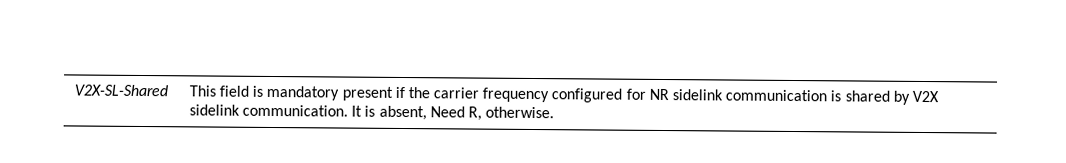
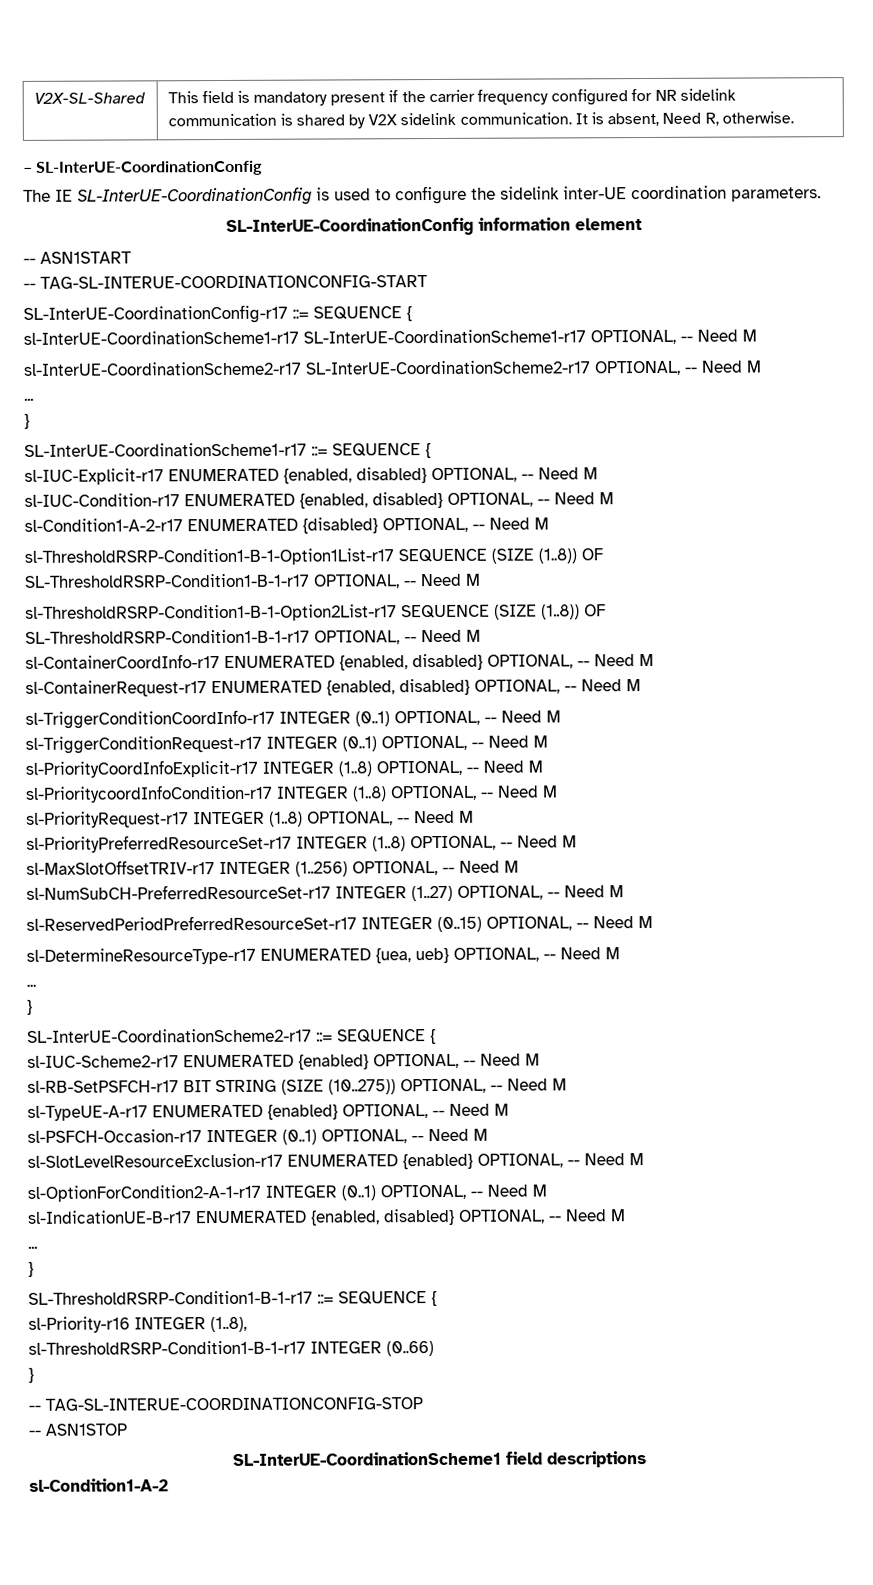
+ – SL-InterUE-CoordinationConfig
+ The IE SL-InterUE-CoordinationConfig is used to configure the sidelink inter-UE coordination parameters.
+ SL-InterUE-CoordinationConfig information element
+ -- ASN1START
+ -- TAG-SL-INTERUE-COORDINATIONCONFIG-START
+ SL-InterUE-CoordinationConfig-r17 ::= SEQUENCE {
+ sl-InterUE-CoordinationScheme1-r17 SL-InterUE-CoordinationScheme1-r17 OPTIONAL, -- Need M
+ sl-InterUE-CoordinationScheme2-r17 SL-InterUE-CoordinationScheme2-r17 OPTIONAL, -- Need M
+ ...
+ }
+ SL-InterUE-CoordinationScheme1-r17 ::= SEQUENCE {
+ sl-IUC-Explicit-r17 ENUMERATED {enabled, disabled} OPTIONAL, -- Need M
+ sl-IUC-Condition-r17 ENUMERATED {enabled, disabled} OPTIONAL, -- Need M
+ sl-Condition1-A-2-r17 ENUMERATED {disabled} OPTIONAL, -- Need M
+ sl-ThresholdRSRP-Condition1-B-1-Option1List-r17 SEQUENCE (SIZE (1..8)) OF SL-ThresholdRSRP-Condition1-B-1-r17 OPTIONAL, -- Need M
+ sl-ThresholdRSRP-Condition1-B-1-Option2List-r17 SEQUENCE (SIZE (1..8)) OF SL-ThresholdRSRP-Condition1-B-1-r17 OPTIONAL, -- Need M
+ sl-ContainerCoordInfo-r17 ENUMERATED {enabled, disabled} OPTIONAL, -- Need M
+ sl-ContainerRequest-r17 ENUMERATED {enabled, disabled} OPTIONAL, -- Need M
+ sl-TriggerConditionCoordInfo-r17 INTEGER (0..1) OPTIONAL, -- Need M
+ sl-TriggerConditionRequest-r17 INTEGER (0..1) OPTIONAL, -- Need M
+ sl-PriorityCoordInfoExplicit-r17 INTEGER (1..8) OPTIONAL, -- Need M
+ sl-PrioritycoordInfoCondition-r17 INTEGER (1..8) OPTIONAL, -- Need M
+ sl-PriorityRequest-r17 INTEGER (1..8) OPTIONAL, -- Need M
+ sl-PriorityPreferredResourceSet-r17 INTEGER (1..8) OPTIONAL, -- Need M
+ sl-MaxSlotOffsetTRIV-r17 INTEGER (1..256) OPTIONAL, -- Need M
+ sl-NumSubCH-PreferredResourceSet-r17 INTEGER (1..27) OPTIONAL, -- Need M
+ sl-ReservedPeriodPreferredResourceSet-r17 INTEGER (0..15) OPTIONAL, -- Need M
+ sl-DetermineResourceType-r17 ENUMERATED {uea, ueb} OPTIONAL, -- Need M
+ ...
+ }
+ SL-InterUE-CoordinationScheme2-r17 ::= SEQUENCE {
+ sl-IUC-Scheme2-r17 ENUMERATED {enabled} OPTIONAL, -- Need M
+ sl-RB-SetPSFCH-r17 BIT STRING (SIZE (10..275)) OPTIONAL, -- Need M
+ sl-TypeUE-A-r17 ENUMERATED {enabled} OPTIONAL, -- Need M
+ sl-PSFCH-Occasion-r17 INTEGER (0..1) OPTIONAL, -- Need M
+ sl-SlotLevelResourceExclusion-r17 ENUMERATED {enabled} OPTIONAL, -- Need M
+ sl-OptionForCondition2-A-1-r17 INTEGER (0..1) OPTIONAL, -- Need M
+ sl-IndicationUE-B-r17 ENUMERATED {enabled, disabled} OPTIONAL, -- Need M
+ ...
+ }
+ SL-ThresholdRSRP-Condition1-B-1-r17 ::= SEQUENCE {
+ sl-Priority-r16 INTEGER (1..8),
+ sl-ThresholdRSRP-Condition1-B-1-r17 INTEGER (0..66)
+ }
+ -- TAG-SL-INTERUE-COORDINATIONCONFIG-STOP
+ -- ASN1STOP
+ SL-InterUE-CoordinationScheme1 field descriptions
+ sl-Condition1-A-2

